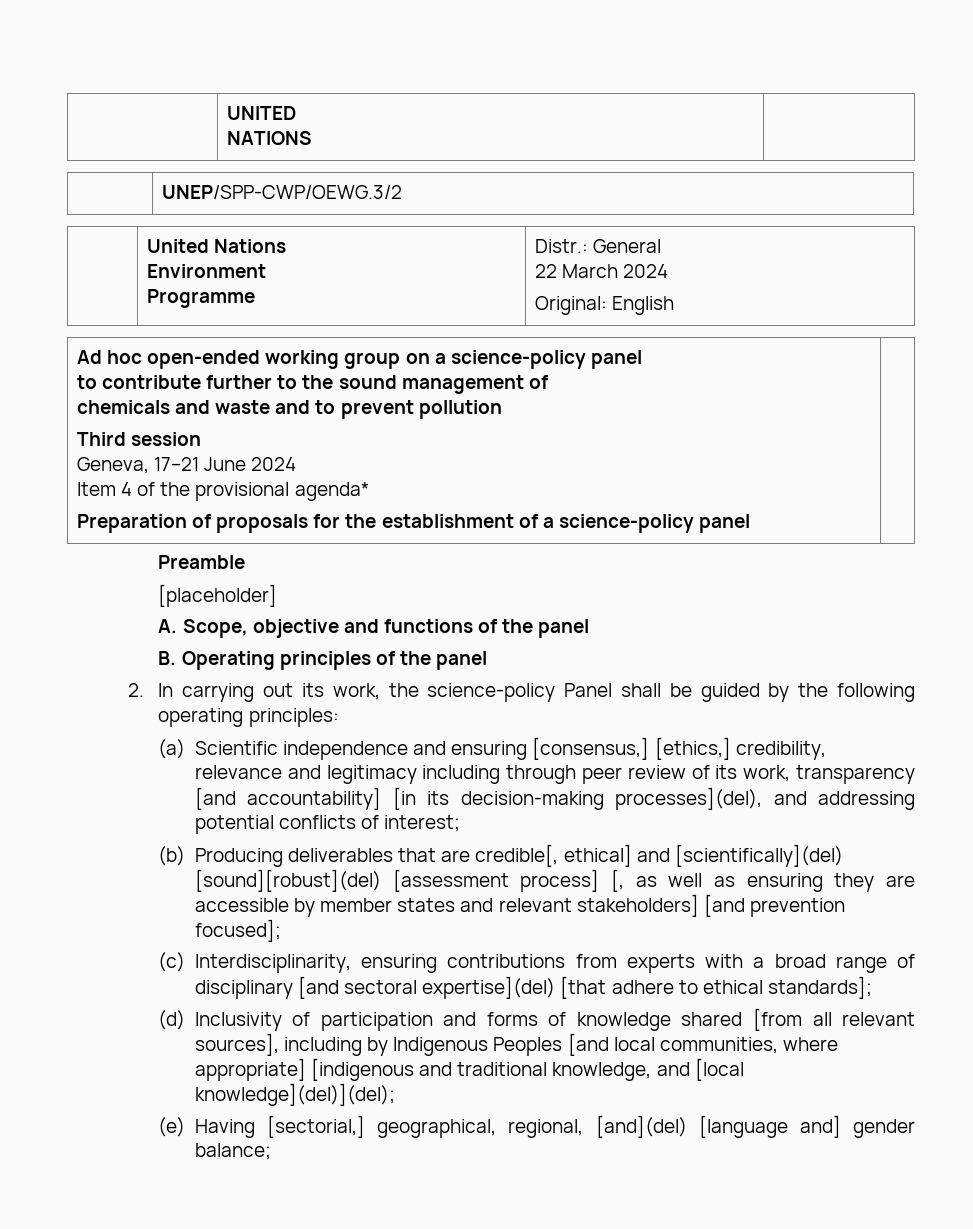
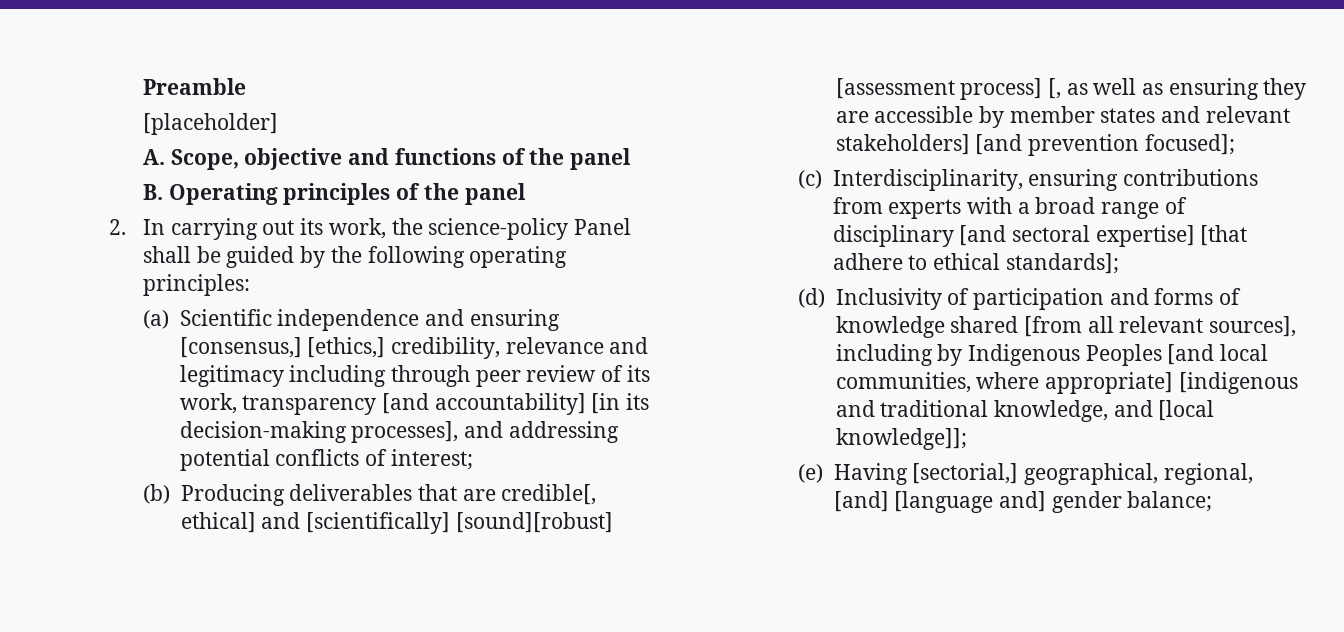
- | UNITED
- NATIONS |
- | UNEP/SPP-CWP/OEWG.3/2
- | United Nations
- Environment
- Programme | Distr.: General
- 22 March 2024
- Original: English
- Ad hoc open-ended working group on a science-policy panel
- to contribute further to the sound management of
- chemicals and waste and to prevent pollution
- Third session
- Geneva, 17–21 June 2024
- Item 4 of the provisional agenda*
- Preparation of proposals for the establishment of a science-policy panel
- (a) Scientific independence and ensuring [consensus,] [ethics,] credibility, relevance and legitimacy including through peer review of its work, transparency [and accountability] [in its decision-making processes](del), and addressing potential conflicts of interest;
+ (a) Scientific independence and ensuring [consensus,] [ethics,] credibility, relevance and legitimacy including through peer review of its work, transparency [and accountability] [in its decision-making processes], and addressing potential conflicts of interest;
- (b) Producing deliverables that are credible[, ethical] and [scientifically](del) [sound][robust](del) [assessment process] [, as well as ensuring they are accessible by member states and relevant stakeholders] [and prevention focused];
+ (b) Producing deliverables that are credible[, ethical] and [scientifically] [sound][robust] [assessment process] [, as well as ensuring they are accessible by member states and relevant stakeholders] [and prevention focused];
- (c) Interdisciplinarity, ensuring contributions from experts with a broad range of disciplinary [and sectoral expertise](del) [that adhere to ethical standards];
+ (c) Interdisciplinarity, ensuring contributions from experts with a broad range of disciplinary [and sectoral expertise] [that adhere to ethical standards];
- (d) Inclusivity of participation and forms of knowledge shared [from all relevant sources], including by Indigenous Peoples [and local communities, where appropriate] [indigenous and traditional knowledge, and [local knowledge](del)](del);
+ (d) Inclusivity of participation and forms of knowledge shared [from all relevant sources], including by Indigenous Peoples [and local communities, where appropriate] [indigenous and traditional knowledge, and [local knowledge]];
- (e) Having [sectorial,] geographical, regional, [and](del) [language and] gender balance;
+ (e) Having [sectorial,] geographical, regional, [and] [language and] gender balance;

